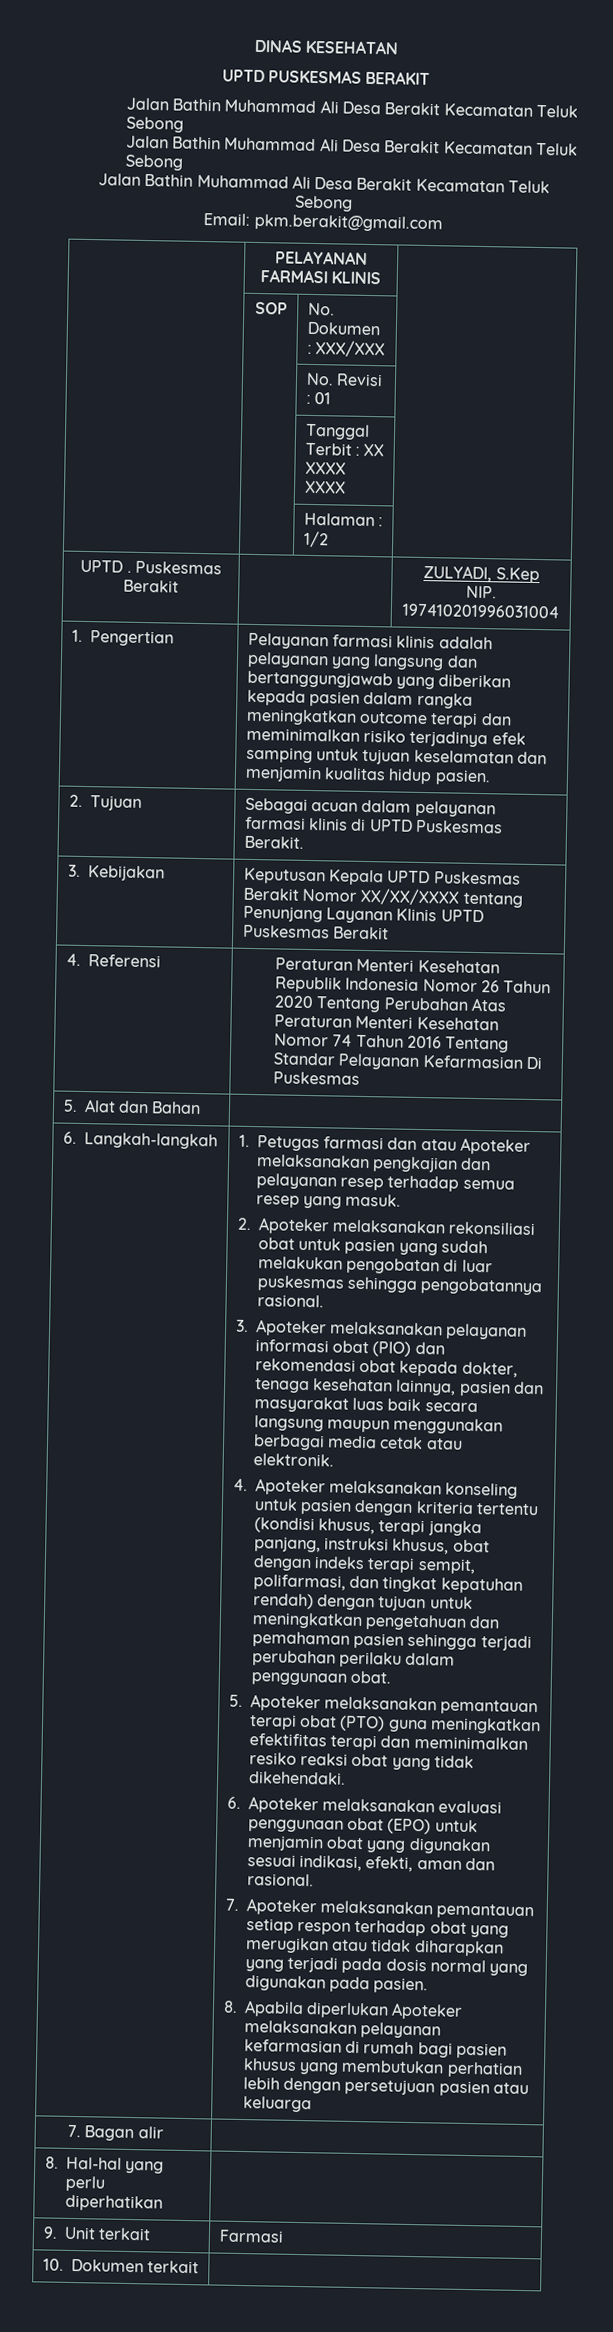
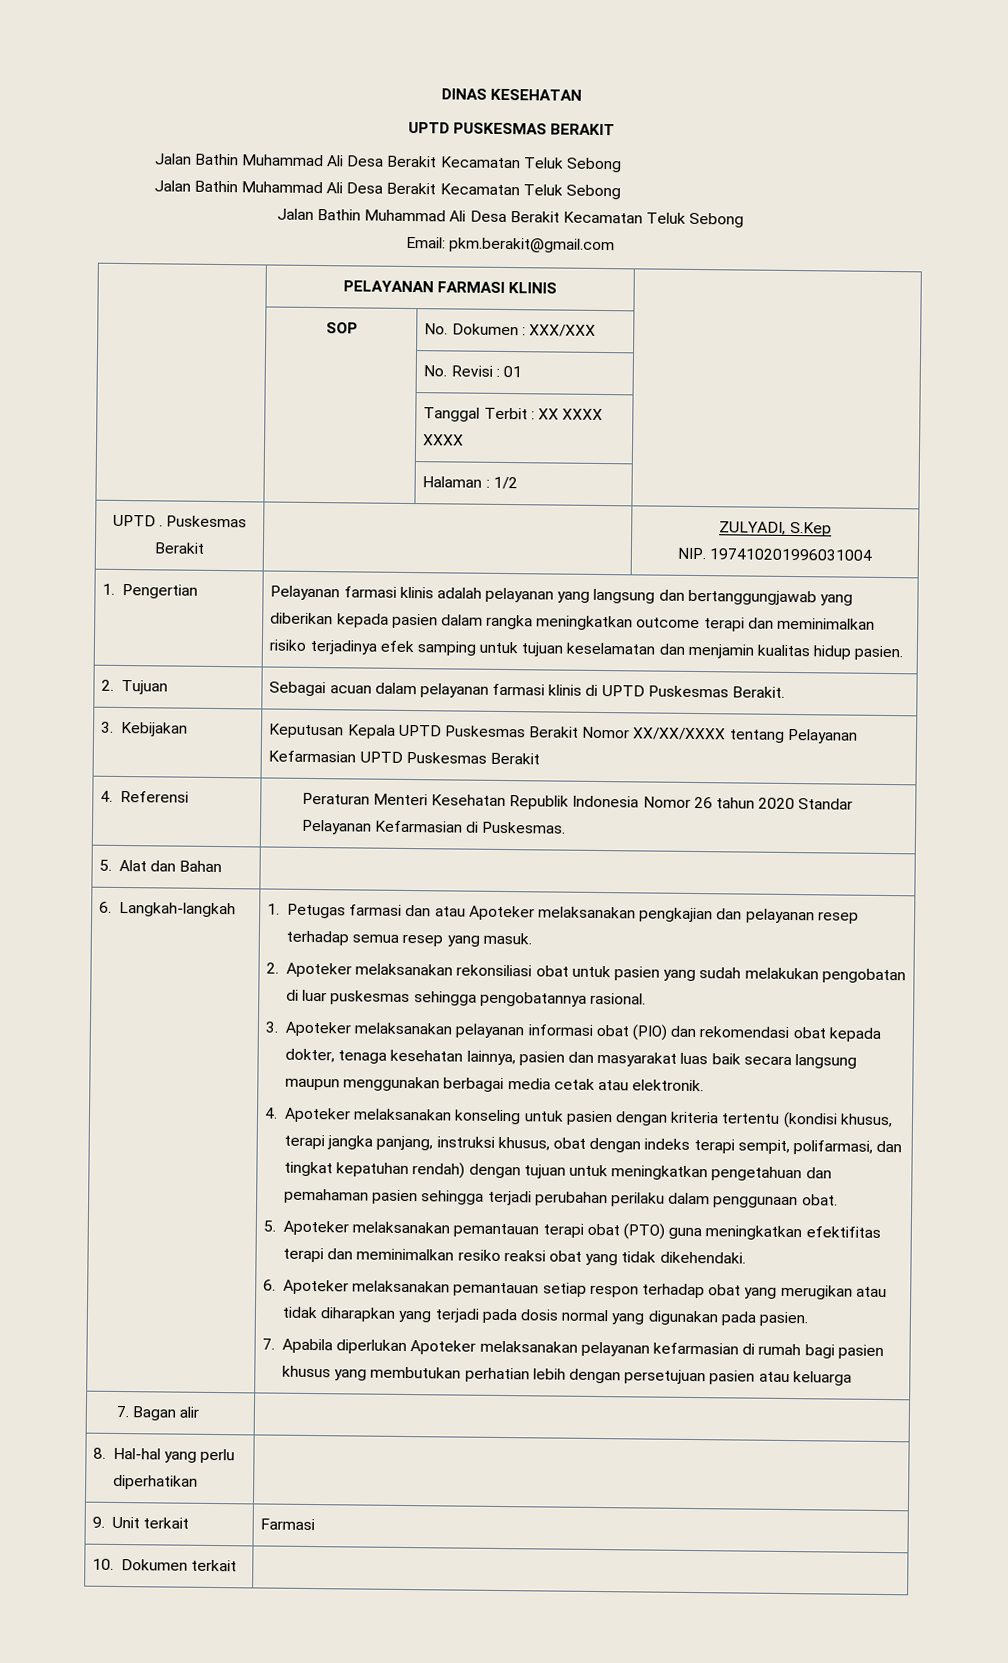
- 3. Kebijakan | Keputusan Kepala UPTD Puskesmas Berakit Nomor XX/XX/XXXX tentang Penunjang Layanan Klinis UPTD Puskesmas Berakit
+ 3. Kebijakan | Keputusan Kepala UPTD Puskesmas Berakit Nomor XX/XX/XXXX tentang Pelayanan Kefarmasian UPTD Puskesmas Berakit
- 4. Referensi | Peraturan Menteri Kesehatan Republik Indonesia Nomor 26 Tahun 2020 Tentang Perubahan Atas Peraturan Menteri Kesehatan Nomor 74 Tahun 2016 Tentang Standar Pelayanan Kefarmasian Di Puskesmas
+ 4. Referensi | Peraturan Menteri Kesehatan Republik Indonesia Nomor 26 tahun 2020 Standar Pelayanan Kefarmasian di Puskesmas.
- 6. Apoteker melaksanakan evaluasi penggunaan obat (EPO) untuk menjamin obat yang digunakan sesuai indikasi, efekti, aman dan rasional.
- 7. Apoteker melaksanakan pemantauan setiap respon terhadap obat yang merugikan atau tidak diharapkan yang terjadi pada dosis normal yang digunakan pada pasien.
+ 6. Apoteker melaksanakan pemantauan setiap respon terhadap obat yang merugikan atau tidak diharapkan yang terjadi pada dosis normal yang digunakan pada pasien.
- 8. Apabila diperlukan Apoteker melaksanakan pelayanan kefarmasian di rumah bagi pasien khusus yang membutukan perhatian lebih dengan persetujuan pasien atau keluarga
+ 7. Apabila diperlukan Apoteker melaksanakan pelayanan kefarmasian di rumah bagi pasien khusus yang membutukan perhatian lebih dengan persetujuan pasien atau keluarga

